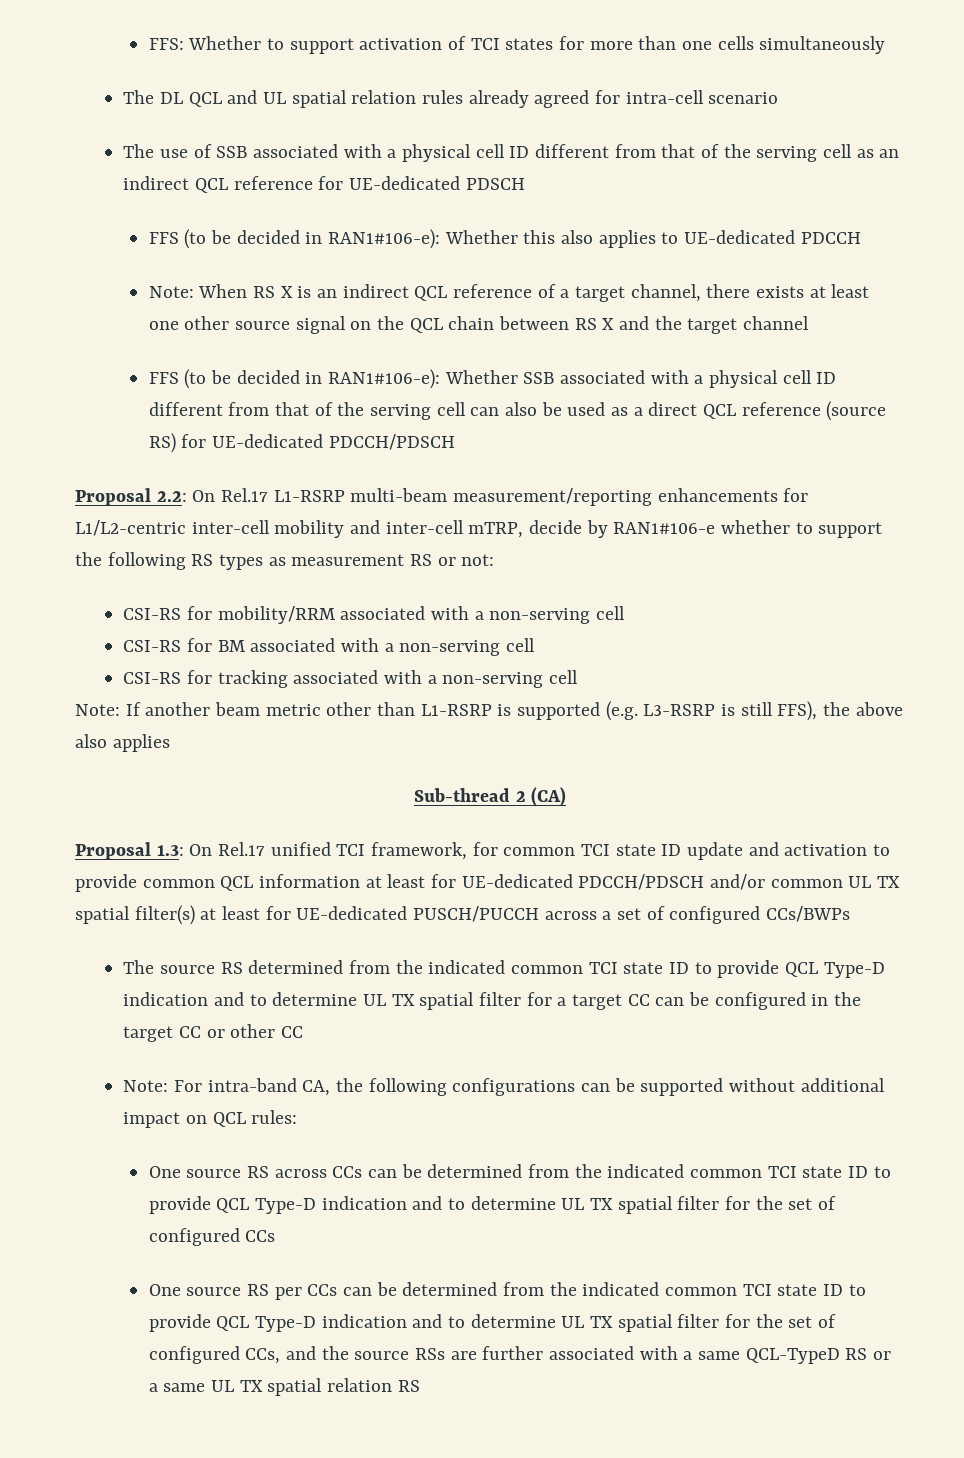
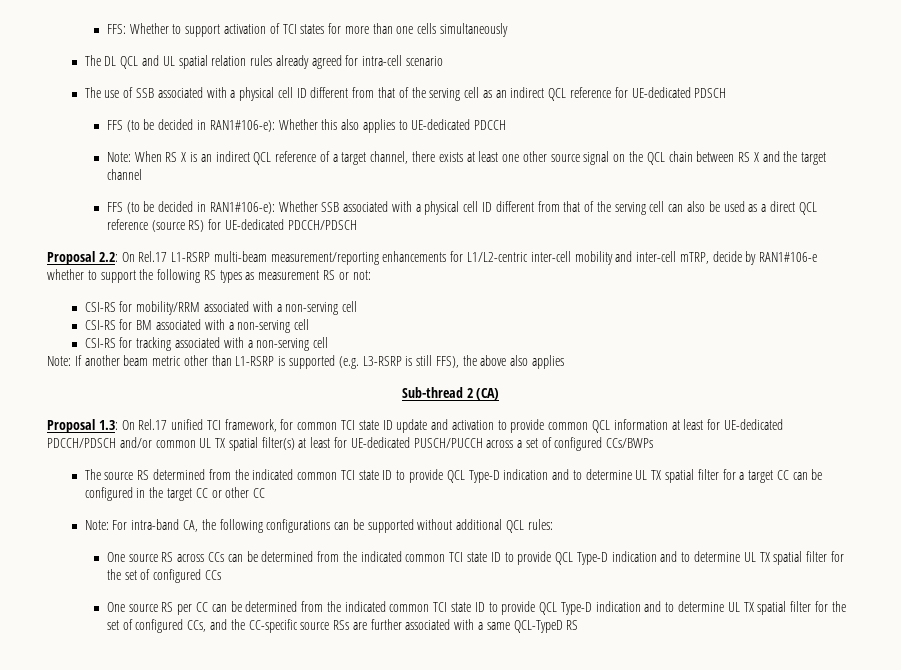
- Note: For intra-band CA, the following configurations can be supported without additional impact on QCL rules:
+ Note: For intra-band CA, the following configurations can be supported without additional QCL rules:
- One source RS per CCs can be determined from the indicated common TCI state ID to provide QCL Type-D indication and to determine UL TX spatial filter for the set of configured CCs, and the source RSs are further associated with a same QCL-TypeD RS or a same UL TX spatial relation RS
+ One source RS per CC can be determined from the indicated common TCI state ID to provide QCL Type-D indication and to determine UL TX spatial filter for the set of configured CCs, and the CC-specific source RSs are further associated with a same QCL-TypeD RS

